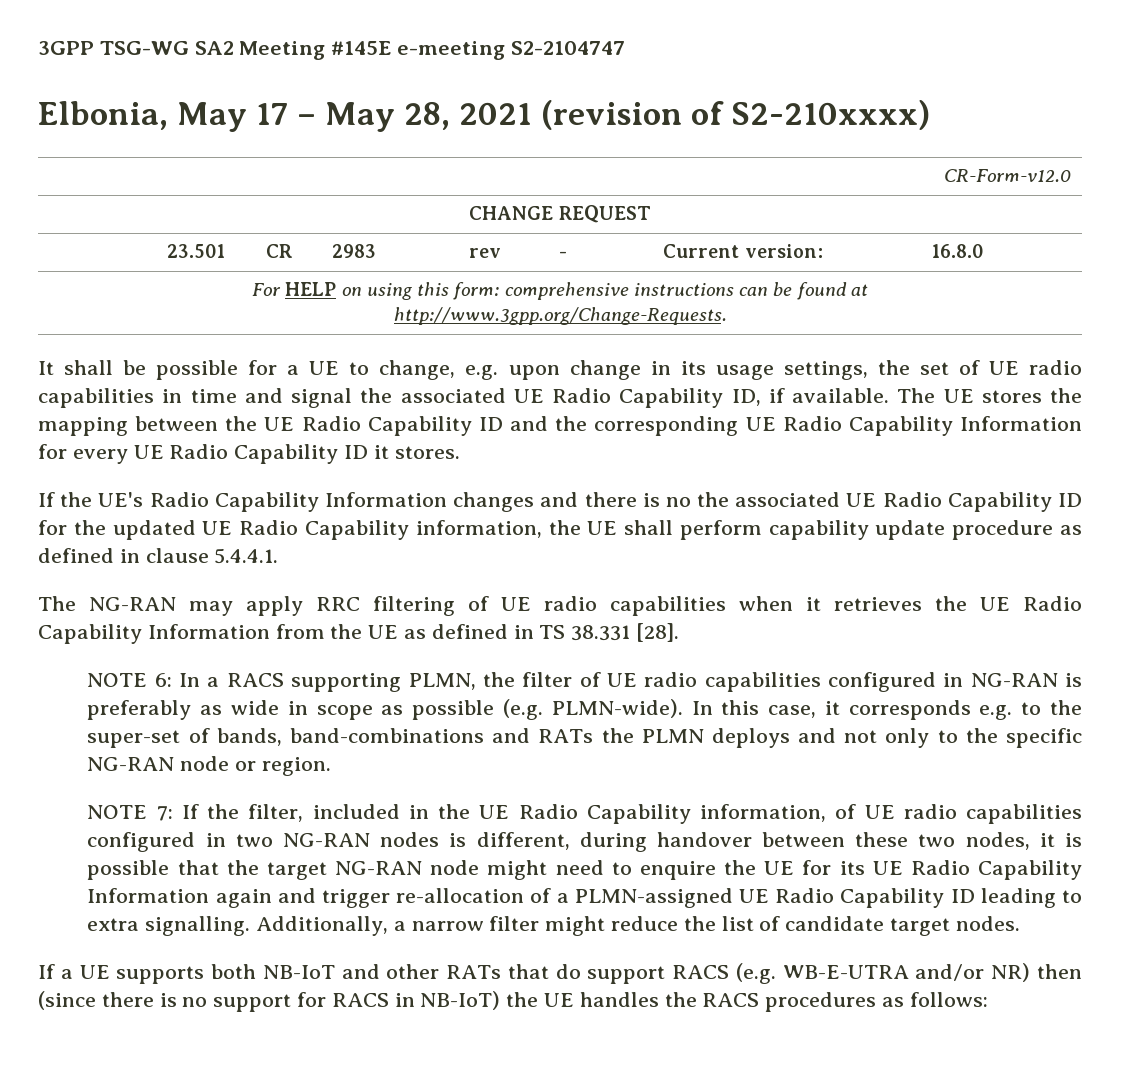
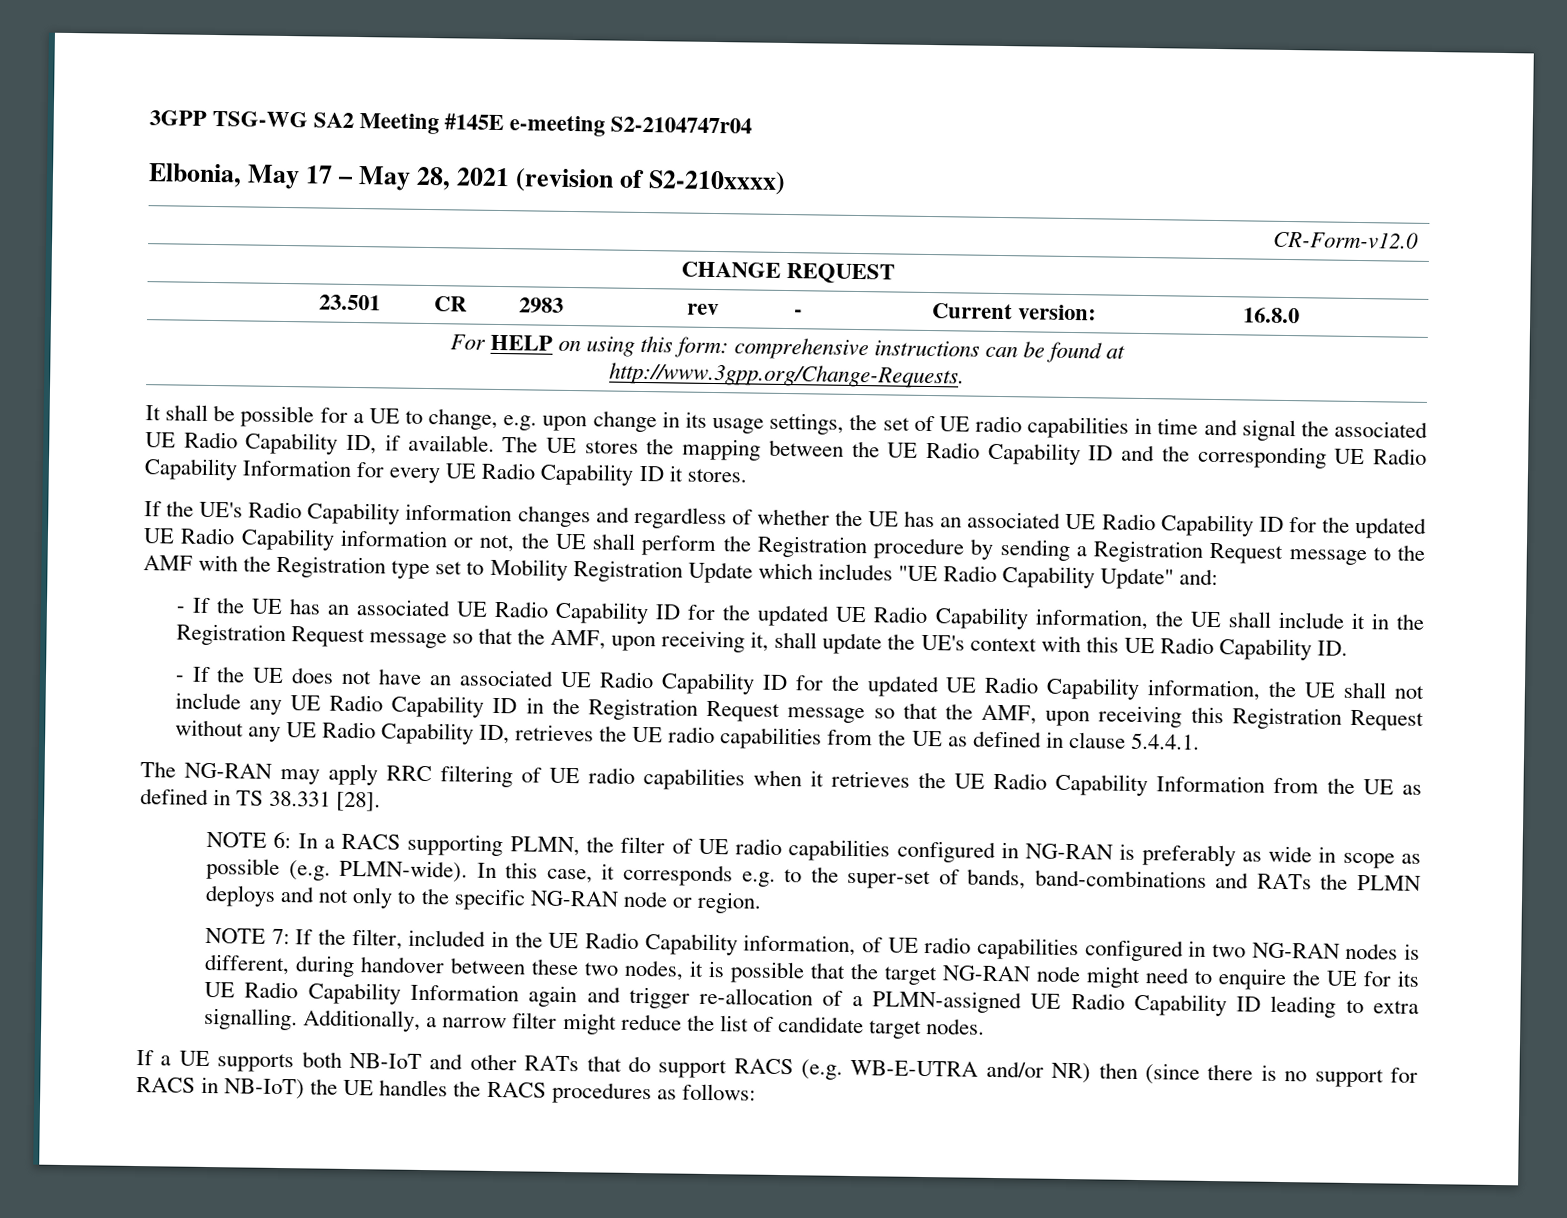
- 3GPP TSG-WG SA2 Meeting #145E e-meeting S2-2104747
+ 3GPP TSG-WG SA2 Meeting #145E e-meeting S2-2104747r04
- If the UE's Radio Capability Information changes and there is no the associated UE Radio Capability ID for the updated UE Radio Capability information, the UE shall perform capability update procedure as defined in clause 5.4.4.1.
+ If the UE's Radio Capability information changes and regardless of whether the UE has an associated UE Radio Capability ID for the updated UE Radio Capability information or not, the UE shall perform the Registration procedure by sending a Registration Request message to the AMF with the Registration type set to Mobility Registration Update which includes "UE Radio Capability Update" and:
+ - If the UE has an associated UE Radio Capability ID for the updated UE Radio Capability information, the UE shall include it in the Registration Request message so that the AMF, upon receiving it, shall update the UE's context with this UE Radio Capability ID.
+ - If the UE does not have an associated UE Radio Capability ID for the updated UE Radio Capability information, the UE shall not include any UE Radio Capability ID in the Registration Request message so that the AMF, upon receiving this Registration Request without any UE Radio Capability ID, retrieves the UE radio capabilities from the UE as defined in clause 5.4.4.1.

